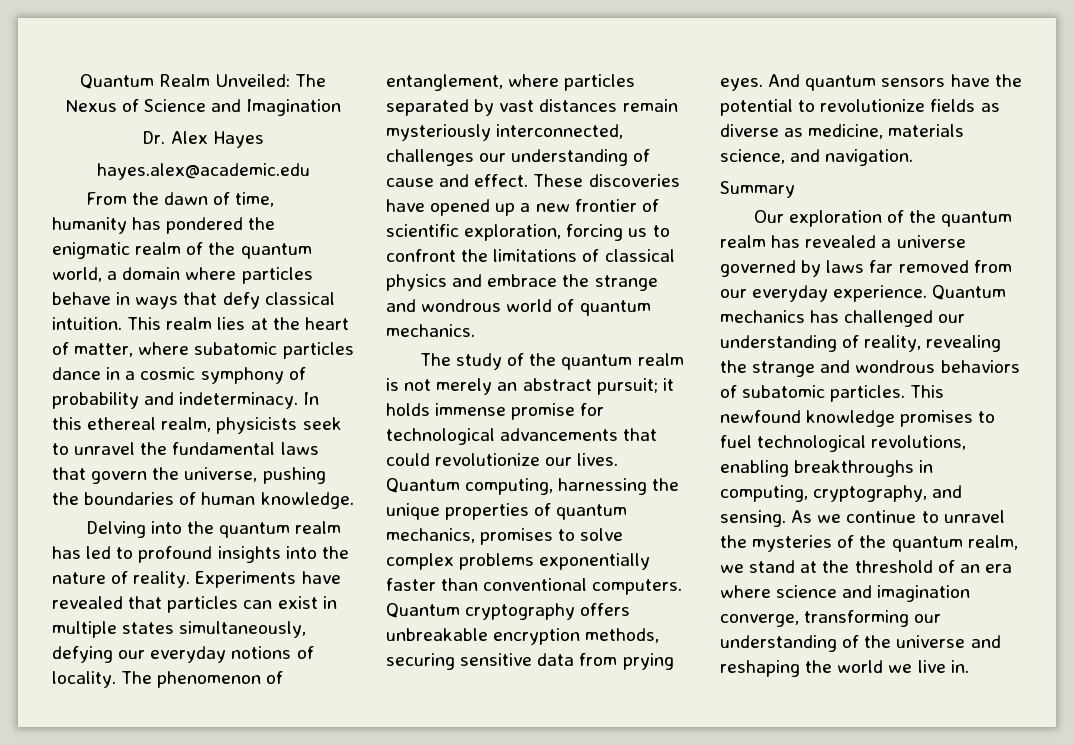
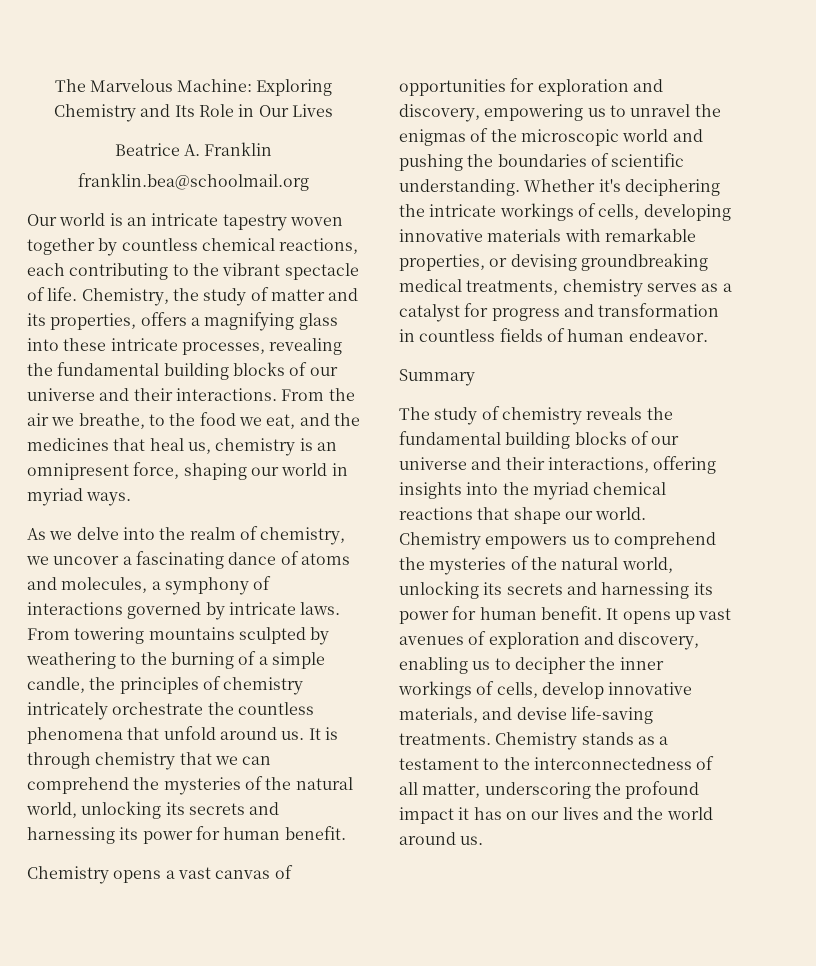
- Quantum Realm Unveiled: The Nexus of Science and Imagination
- Dr. Alex Hayes
- hayes.alex@academic.edu
- From the dawn of time, humanity has pondered the enigmatic realm of the quantum world, a domain where particles behave in ways that defy classical intuition. This realm lies at the heart of matter, where subatomic particles dance in a cosmic symphony of probability and indeterminacy. In this ethereal realm, physicists seek to unravel the fundamental laws that govern the universe, pushing the boundaries of human knowledge.
- Delving into the quantum realm has led to profound insights into the nature of reality. Experiments have revealed that particles can exist in multiple states simultaneously, defying our everyday notions of locality. The phenomenon of entanglement, where particles separated by vast distances remain mysteriously interconnected, challenges our understanding of cause and effect. These discoveries have opened up a new frontier of scientific exploration, forcing us to confront the limitations of classical physics and embrace the strange and wondrous world of quantum mechanics.
- The study of the quantum realm is not merely an abstract pursuit; it holds immense promise for technological advancements that could revolutionize our lives. Quantum computing, harnessing the unique properties of quantum mechanics, promises to solve complex problems exponentially faster than conventional computers. Quantum cryptography offers unbreakable encryption methods, securing sensitive data from prying eyes. And quantum sensors have the potential to revolutionize fields as diverse as medicine, materials science, and navigation.
+ The Marvelous Machine: Exploring Chemistry and Its Role in Our Lives
+ Beatrice A. Franklin
+ franklin.bea@schoolmail.org
+ Our world is an intricate tapestry woven together by countless chemical reactions, each contributing to the vibrant spectacle of life. Chemistry, the study of matter and its properties, offers a magnifying glass into these intricate processes, revealing the fundamental building blocks of our universe and their interactions. From the air we breathe, to the food we eat, and the medicines that heal us, chemistry is an omnipresent force, shaping our world in myriad ways.
+ As we delve into the realm of chemistry, we uncover a fascinating dance of atoms and molecules, a symphony of interactions governed by intricate laws. From towering mountains sculpted by weathering to the burning of a simple candle, the principles of chemistry intricately orchestrate the countless phenomena that unfold around us. It is through chemistry that we can comprehend the mysteries of the natural world, unlocking its secrets and harnessing its power for human benefit.
+ Chemistry opens a vast canvas of opportunities for exploration and discovery, empowering us to unravel the enigmas of the microscopic world and pushing the boundaries of scientific understanding. Whether it's deciphering the intricate workings of cells, developing innovative materials with remarkable properties, or devising groundbreaking medical treatments, chemistry serves as a catalyst for progress and transformation in countless fields of human endeavor.
  Summary
- Our exploration of the quantum realm has revealed a universe governed by laws far removed from our everyday experience. Quantum mechanics has challenged our understanding of reality, revealing the strange and wondrous behaviors of subatomic particles. This newfound knowledge promises to fuel technological revolutions, enabling breakthroughs in computing, cryptography, and sensing. As we continue to unravel the mysteries of the quantum realm, we stand at the threshold of an era where science and imagination converge, transforming our understanding of the universe and reshaping the world we live in.
+ The study of chemistry reveals the fundamental building blocks of our universe and their interactions, offering insights into the myriad chemical reactions that shape our world. Chemistry empowers us to comprehend the mysteries of the natural world, unlocking its secrets and harnessing its power for human benefit. It opens up vast avenues of exploration and discovery, enabling us to decipher the inner workings of cells, develop innovative materials, and devise life-saving treatments. Chemistry stands as a testament to the interconnectedness of all matter, underscoring the profound impact it has on our lives and the world around us.

